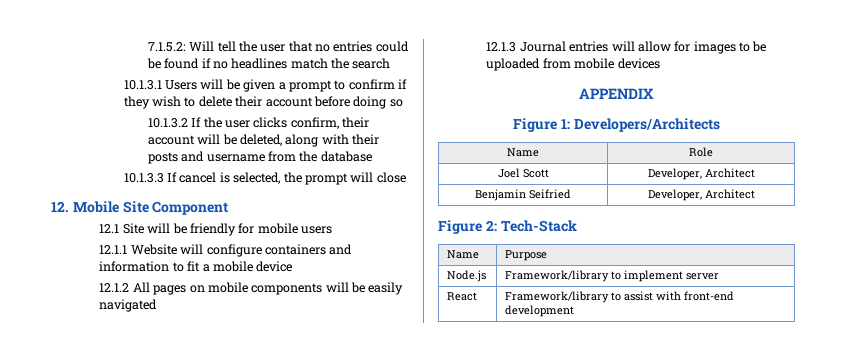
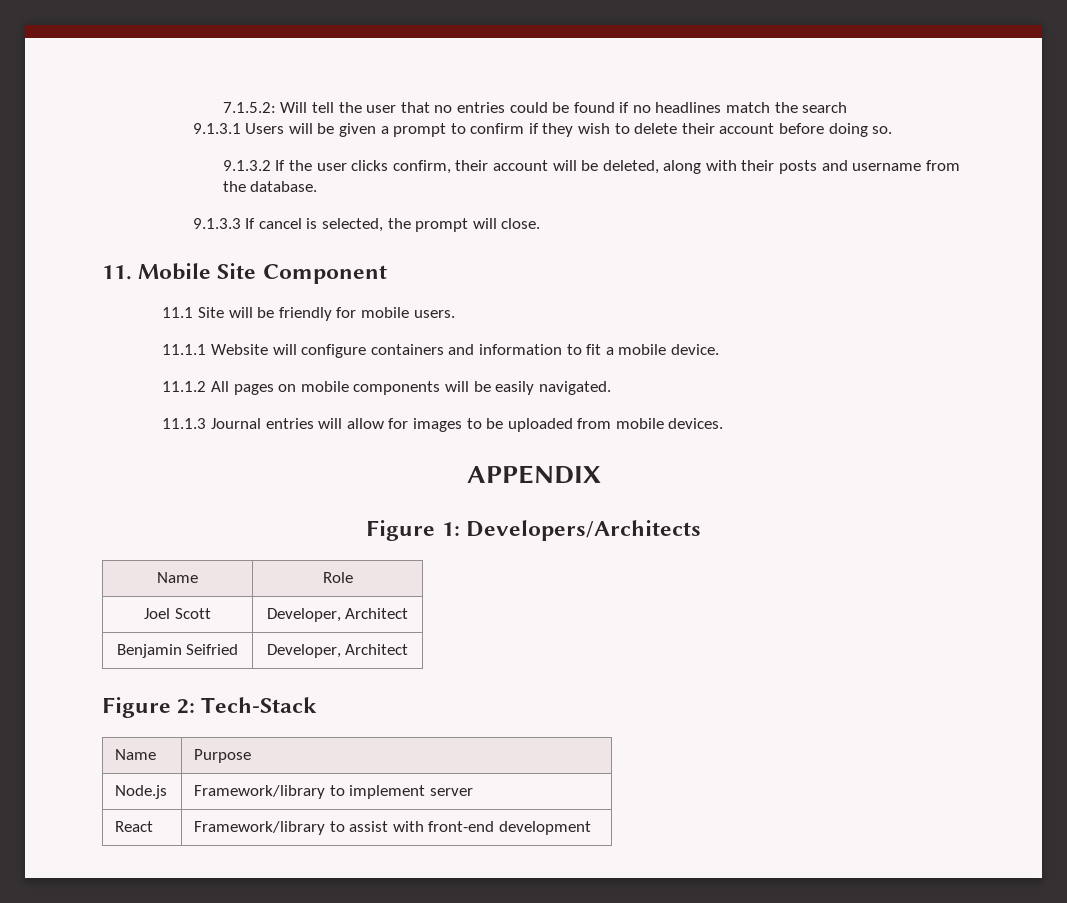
- 10.1.3.1 Users will be given a prompt to confirm if they wish to delete their account before doing so
- 10.1.3.2 If the user clicks confirm, their account will be deleted, along with their posts and username from the database
- 10.1.3.3 If cancel is selected, the prompt will close
- 12. Mobile Site Component
+ 9.1.3.1 Users will be given a prompt to confirm if they wish to delete their account before doing so.
+ 9.1.3.2 If the user clicks confirm, their account will be deleted, along with their posts and username from the database.
+ 9.1.3.3 If cancel is selected, the prompt will close.
+ 11. Mobile Site Component
- 12.1 Site will be friendly for mobile users
- 12.1.1 Website will configure containers and information to fit a mobile device
- 12.1.2 All pages on mobile components will be easily navigated
- 12.1.3 Journal entries will allow for images to be uploaded from mobile devices
+ 11.1 Site will be friendly for mobile users.
+ 11.1.1 Website will configure containers and information to fit a mobile device.
+ 11.1.2 All pages on mobile components will be easily navigated.
+ 11.1.3 Journal entries will allow for images to be uploaded from mobile devices.

